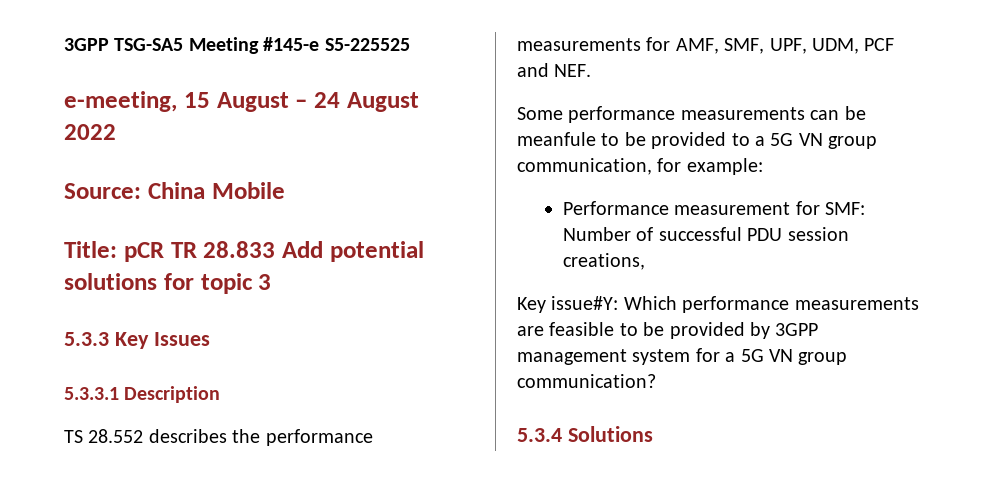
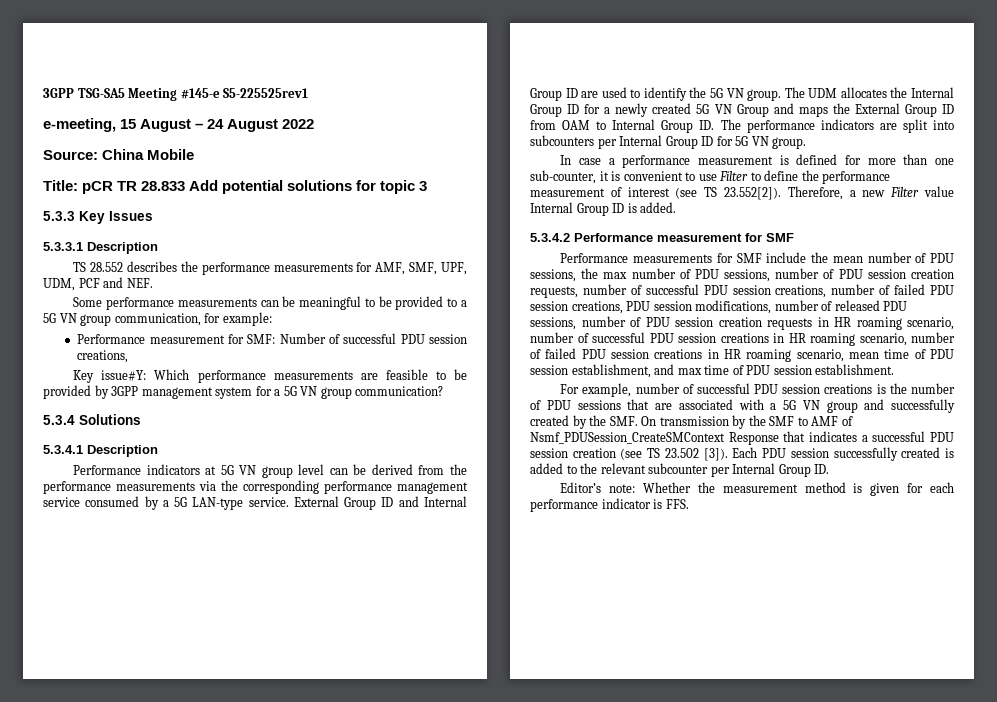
- 3GPP TSG-SA5 Meeting #145-e S5-225525
+ 3GPP TSG-SA5 Meeting #145-e S5-225525rev1
- Some performance measurements can be meanfule to be provided to a 5G VN group communication, for example:
+ Some performance measurements can be meaningful to be provided to a 5G VN group communication, for example:
+ 5.3.4.1 Description
+ Performance indicators at 5G VN group level can be derived from the performance measurements via the corresponding performance management service consumed by a 5G LAN-type service. External Group ID and Internal Group ID are used to identify the 5G VN group. The UDM allocates the Internal Group ID for a newly created 5G VN Group and maps the External Group ID from OAM to Internal Group ID. The performance indicators are split into subcounters per Internal Group ID for 5G VN group.
+ In case a performance measurement is defined for more than one sub-counter, it is convenient to use Filter to define the performance measurement of interest (see TS 23.552[2]). Therefore, a new Filter value Internal Group ID is added.
+ 5.3.4.2 Performance measurement for SMF
+ Performance measurements for SMF include the mean number of PDU sessions, the max number of PDU sessions, number of PDU session creation requests, number of successful PDU session creations, number of failed PDU session creations, PDU session modifications, number of released PDU sessions, number of PDU session creation requests in HR roaming scenario, number of successful PDU session creations in HR roaming scenario, number of failed PDU session creations in HR roaming scenario, mean time of PDU session establishment, and max time of PDU session establishment.
+ For example, number of successful PDU session creations is the number of PDU sessions that are associated with a 5G VN group and successfully created by the SMF. On transmission by the SMF to AMF of Nsmf_PDUSession_CreateSMContext Response that indicates a successful PDU session creation (see TS 23.502 [3]). Each PDU session successfully created is added to the relevant subcounter per Internal Group ID.
+ Editor’s note: Whether the measurement method is given for each performance indicator is FFS.

